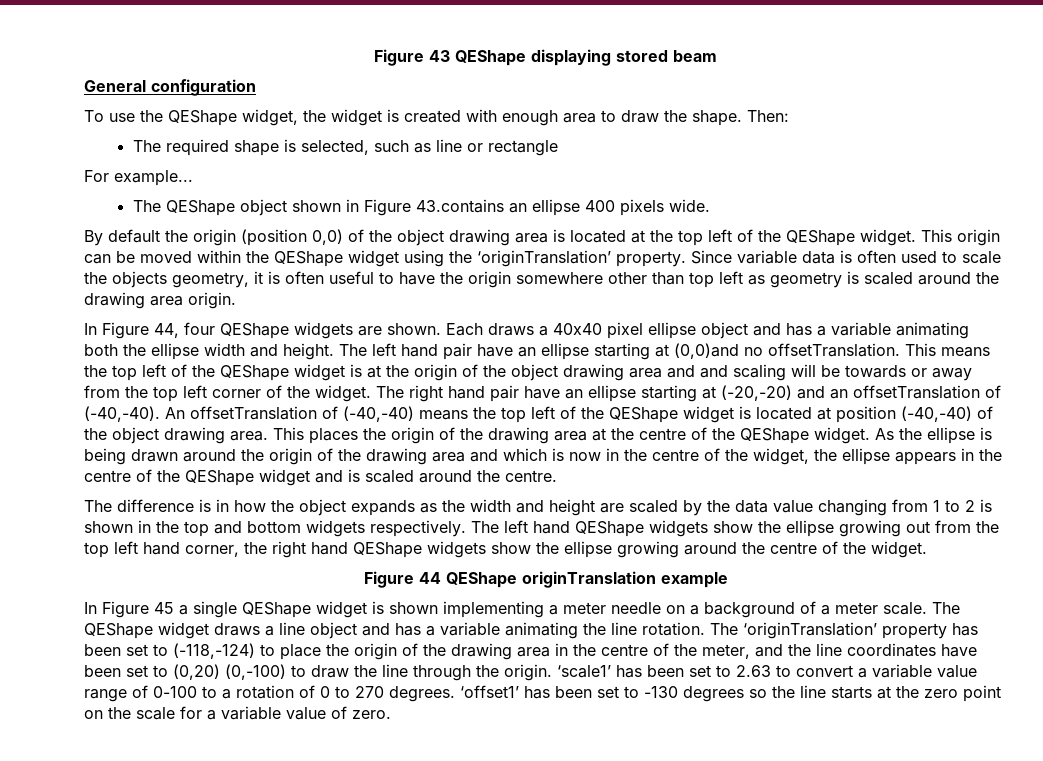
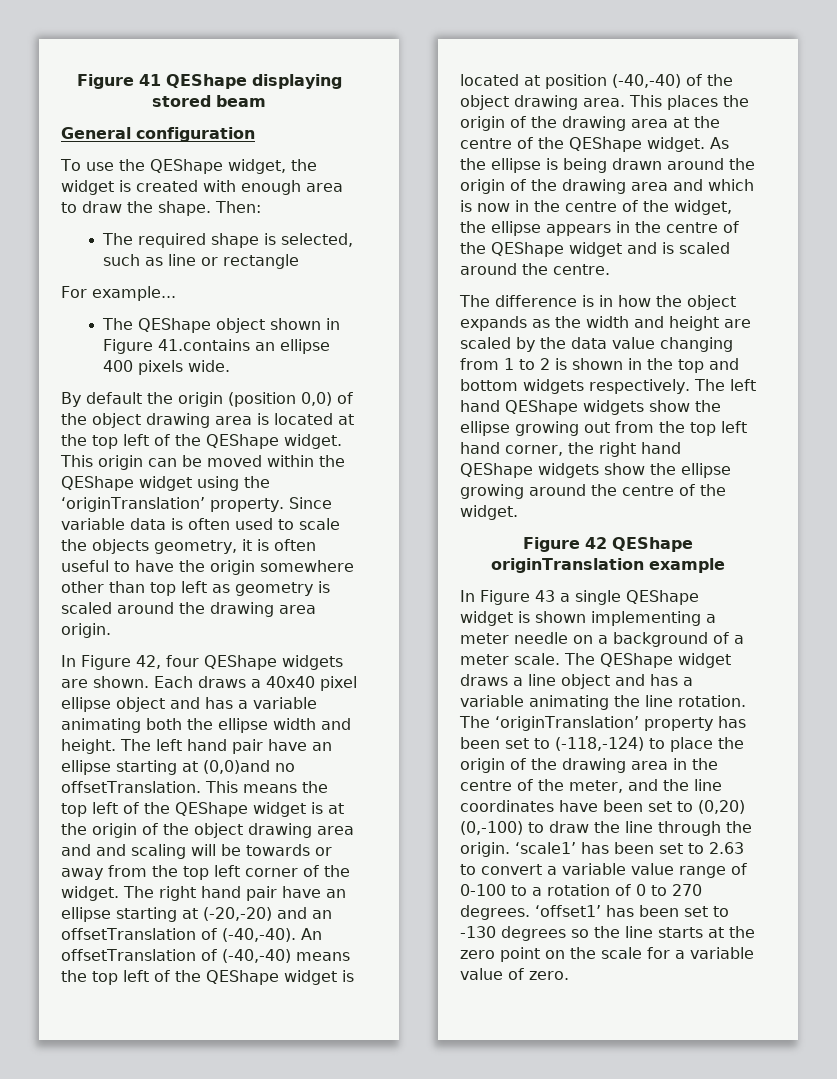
- Figure 43 QEShape displaying stored beam
+ Figure 41 QEShape displaying stored beam
- The QEShape object shown in Figure 43.contains an ellipse 400 pixels wide.
+ The QEShape object shown in Figure 41.contains an ellipse 400 pixels wide.
- In Figure 44, four QEShape widgets are shown.
+ In Figure 42, four QEShape widgets are shown.
- Figure 44 QEShape originTranslation example
+ Figure 42 QEShape originTranslation example
- In Figure 45 a single QEShape widget is shown implementing a meter needle on a background of a meter scale.
+ In Figure 43 a single QEShape widget is shown implementing a meter needle on a background of a meter scale.

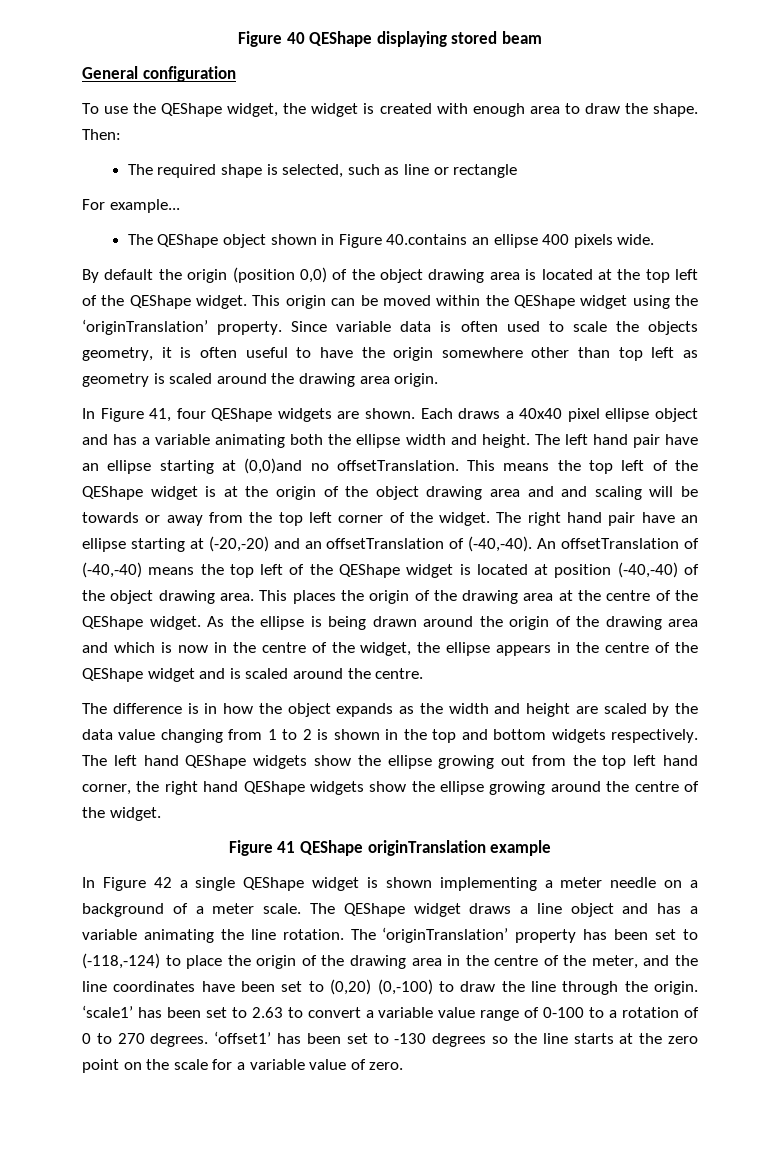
- Figure 41 QEShape displaying stored beam
+ Figure 40 QEShape displaying stored beam
- The QEShape object shown in Figure 41.contains an ellipse 400 pixels wide.
+ The QEShape object shown in Figure 40.contains an ellipse 400 pixels wide.
- In Figure 42, four QEShape widgets are shown.
+ In Figure 41, four QEShape widgets are shown.
- Figure 42 QEShape originTranslation example
+ Figure 41 QEShape originTranslation example
- In Figure 43 a single QEShape widget is shown implementing a meter needle on a background of a meter scale.
+ In Figure 42 a single QEShape widget is shown implementing a meter needle on a background of a meter scale.

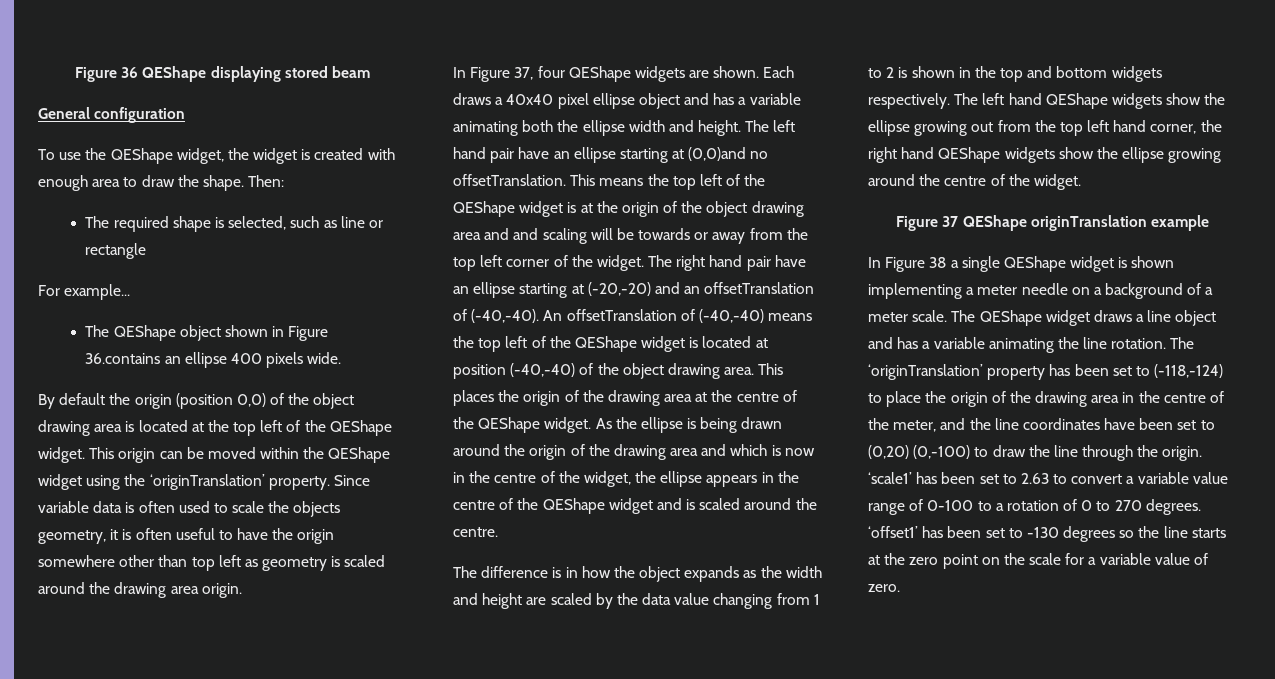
- Figure 40 QEShape displaying stored beam
+ Figure 36 QEShape displaying stored beam
- The QEShape object shown in Figure 40.contains an ellipse 400 pixels wide.
+ The QEShape object shown in Figure 36.contains an ellipse 400 pixels wide.
- In Figure 41, four QEShape widgets are shown.
+ In Figure 37, four QEShape widgets are shown.
- Figure 41 QEShape originTranslation example
+ Figure 37 QEShape originTranslation example
- In Figure 42 a single QEShape widget is shown implementing a meter needle on a background of a meter scale.
+ In Figure 38 a single QEShape widget is shown implementing a meter needle on a background of a meter scale.

